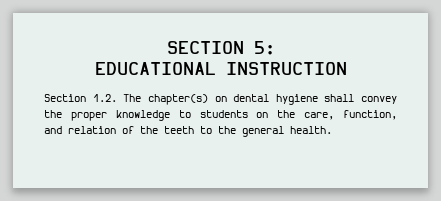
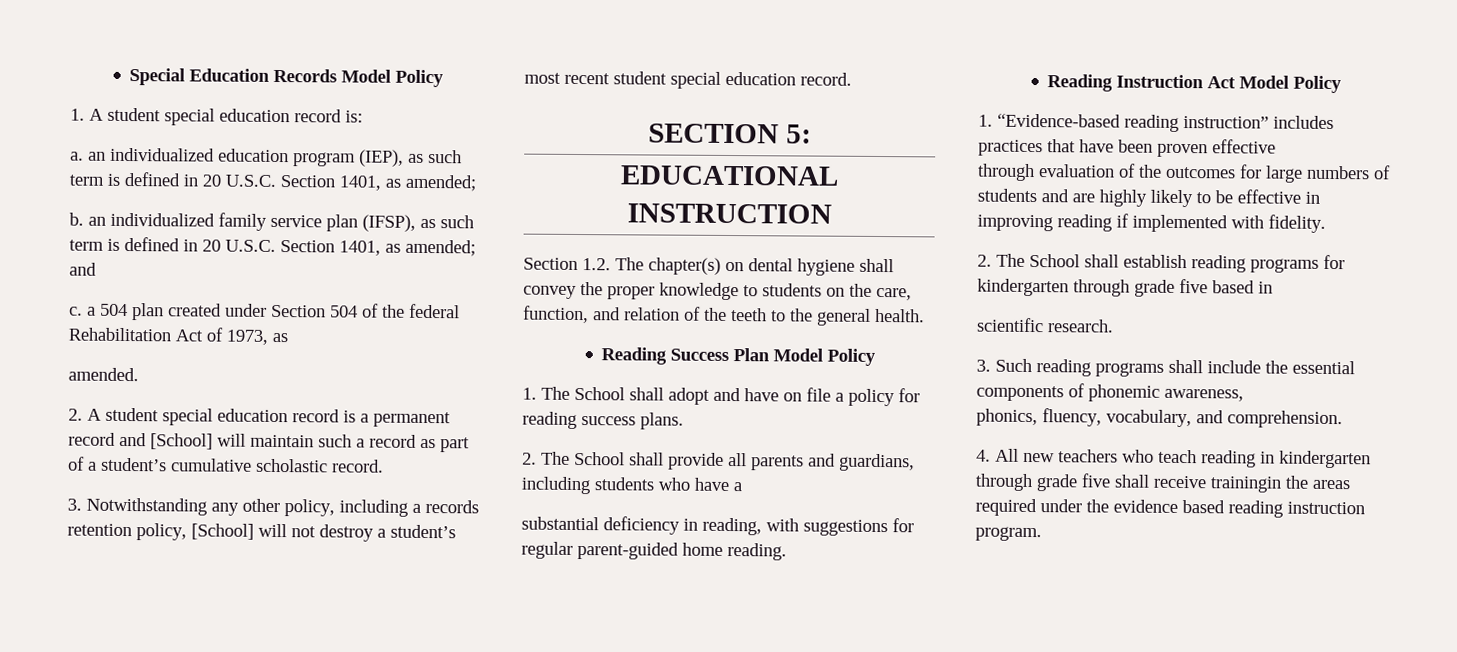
+ Special Education Records Model Policy
+ 1. A student special education record is:
+ a. an individualized education program (IEP), as such term is defined in 20 U.S.C. Section 1401, as amended;
+ b. an individualized family service plan (IFSP), as such term is defined in 20 U.S.C. Section 1401, as amended; and
+ c. a 504 plan created under Section 504 of the federal Rehabilitation Act of 1973, as
+ amended.
+ 2. A student special education record is a permanent record and [School] will maintain such a record as part of a student’s cumulative scholastic record.
+ 3. Notwithstanding any other policy, including a records retention policy, [School] will not destroy a student’s most recent student special education record.
+ Reading Success Plan Model Policy
+ 1. The School shall adopt and have on file a policy for reading success plans.
+ 2. The School shall provide all parents and guardians, including students who have a
+ substantial deficiency in reading, with suggestions for regular parent-guided home reading.
+ Reading Instruction Act Model Policy
+ 1. “Evidence-based reading instruction” includes practices that have been proven effective
+ through evaluation of the outcomes for large numbers of students and are highly likely to be effective in improving reading if implemented with fidelity.
+ 2. The School shall establish reading programs for kindergarten through grade five based in
+ scientific research.
+ 3. Such reading programs shall include the essential components of phonemic awareness,
+ phonics, fluency, vocabulary, and comprehension.
+ 4. All new teachers who teach reading in kindergarten through grade five shall receive trainingin the areas required under the evidence based reading instruction program.

